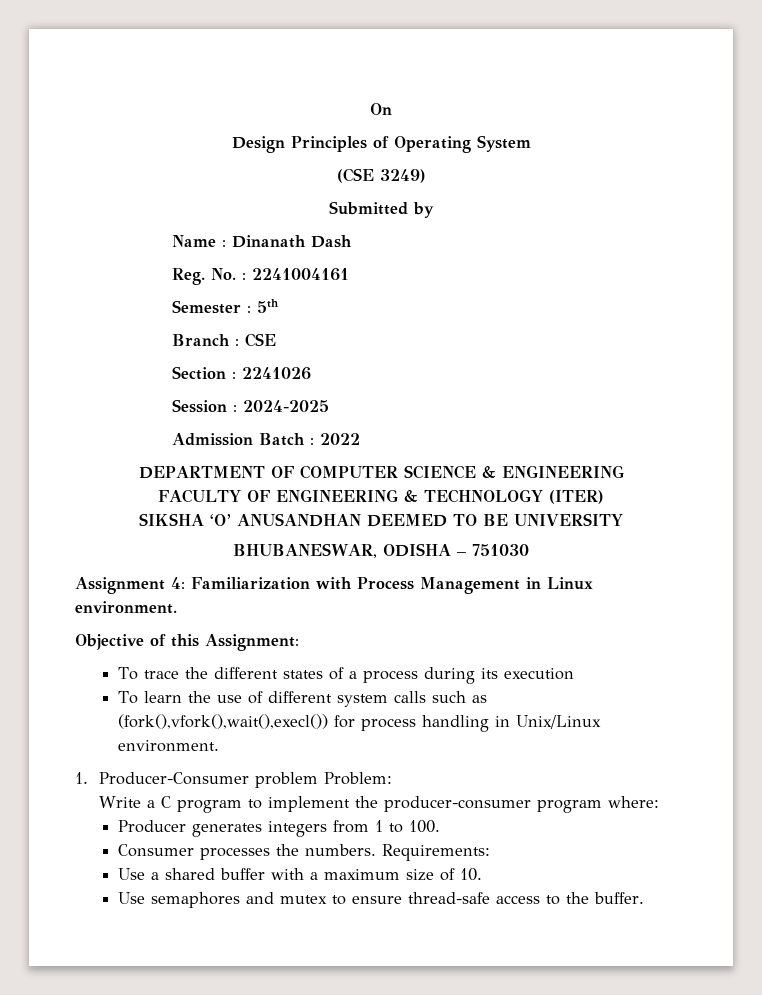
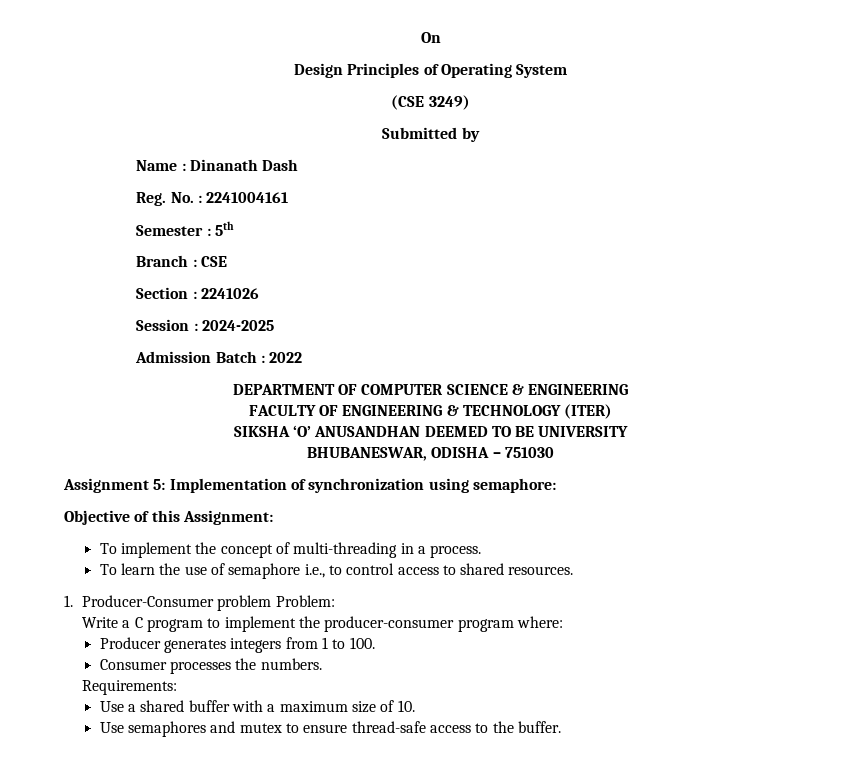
- Assignment 4: Familiarization with Process Management in Linux environment.
+ Assignment 5: Implementation of synchronization using semaphore:
- To trace the different states of a process during its execution
+ To implement the concept of multi-threading in a process.
- To learn the use of different system calls such as (fork(),vfork(),wait(),execl()) for process handling in Unix/Linux environment.
+ To learn the use of semaphore i.e., to control access to shared resources.
- Consumer processes the numbers. Requirements:
+ Consumer processes the numbers.
+ Requirements:

